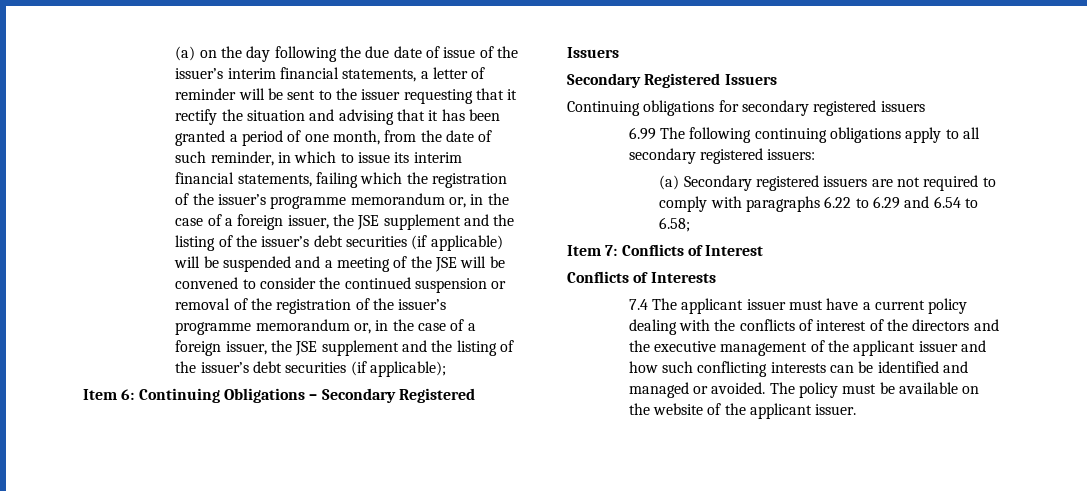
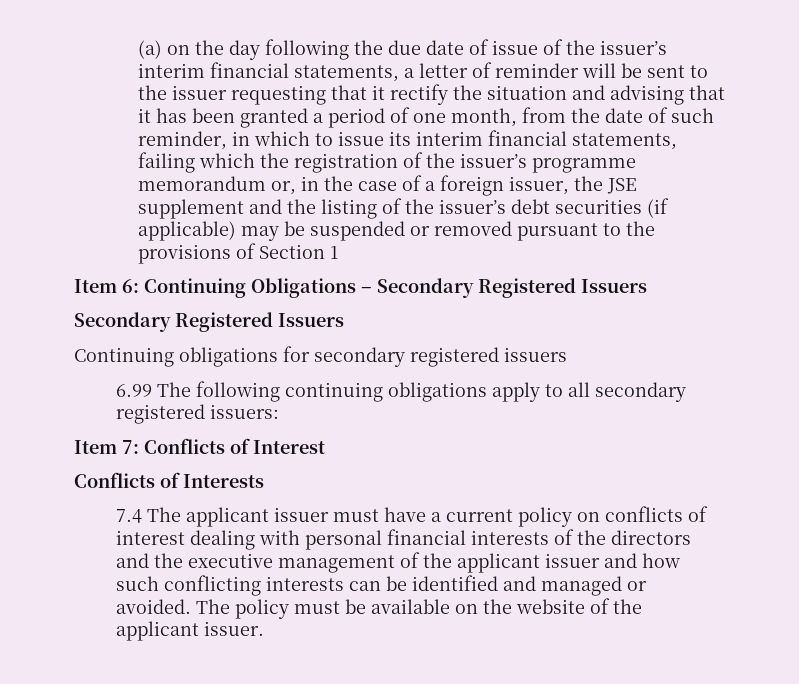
- (a) on the day following the due date of issue of the issuer’s interim financial statements, a letter of reminder will be sent to the issuer requesting that it rectify the situation and advising that it has been granted a period of one month, from the date of such reminder, in which to issue its interim financial statements, failing which the registration of the issuer’s programme memorandum or, in the case of a foreign issuer, the JSE supplement and the listing of the issuer’s debt securities (if applicable) will be suspended and a meeting of the JSE will be convened to consider the continued suspension or removal of the registration of the issuer’s programme memorandum or, in the case of a foreign issuer, the JSE supplement and the listing of the issuer’s debt securities (if applicable);
+ (a) on the day following the due date of issue of the issuer’s interim financial statements, a letter of reminder will be sent to the issuer requesting that it rectify the situation and advising that it has been granted a period of one month, from the date of such reminder, in which to issue its interim financial statements, failing which the registration of the issuer’s programme memorandum or, in the case of a foreign issuer, the JSE supplement and the listing of the issuer’s debt securities (if applicable) may be suspended or removed pursuant to the provisions of Section 1
- (a) Secondary registered issuers are not required to comply with paragraphs 6.22 to 6.29 and 6.54 to 6.58;
- 7.4 The applicant issuer must have a current policy dealing with the conflicts of interest of the directors and the executive management of the applicant issuer and how such conflicting interests can be identified and managed or avoided.
+ 7.4 The applicant issuer must have a current policy on conflicts of interest dealing with personal financial interests of the directors and the executive management of the applicant issuer and how such conflicting interests can be identified and managed or avoided.

